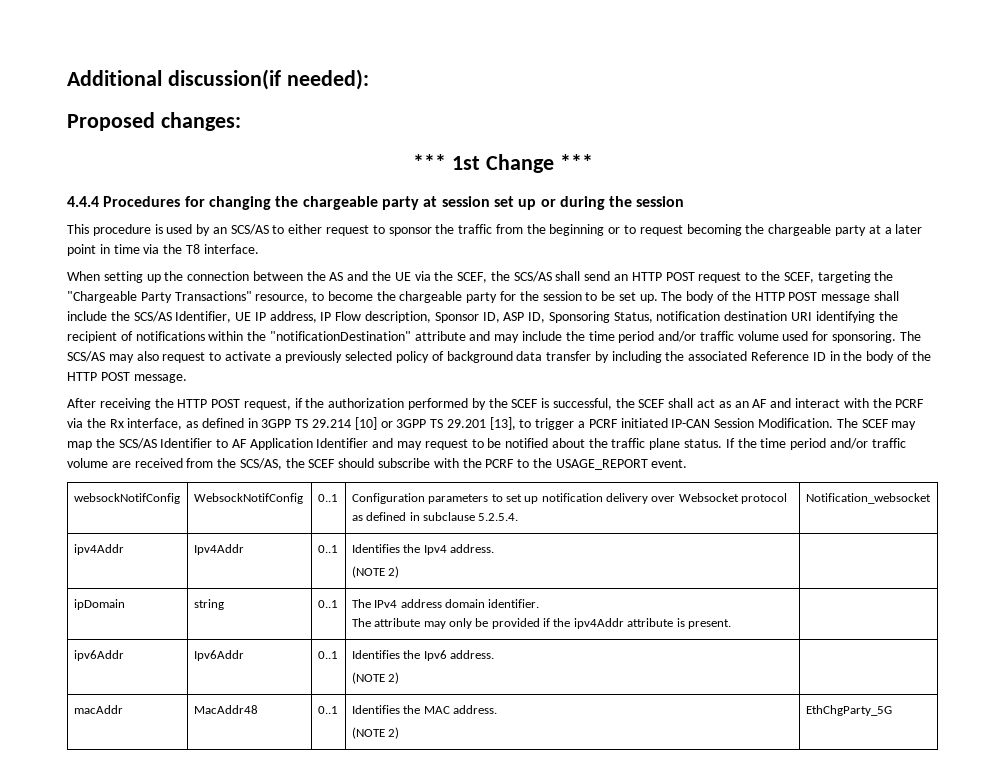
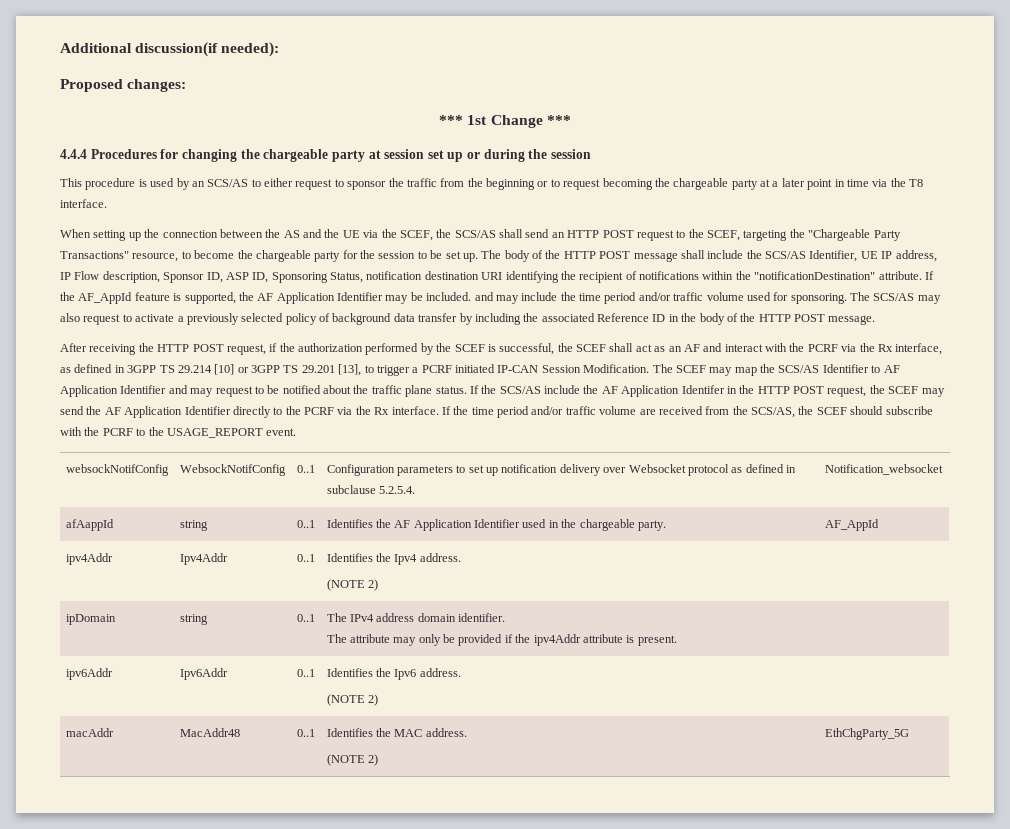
- The body of the HTTP POST message shall include the SCS/AS Identifier, UE IP address, IP Flow description, Sponsor ID, ASP ID, Sponsoring Status, notification destination URI identifying the recipient of notifications within the "notificationDestination" attribute and may include the time period and/or traffic volume used for sponsoring.
+ The body of the HTTP POST message shall include the SCS/AS Identifier, UE IP address, IP Flow description, Sponsor ID, ASP ID, Sponsoring Status, notification destination URI identifying the recipient of notifications within the "notificationDestination" attribute. If the AF_AppId feature is supported, the AF Application Identifier may be included. and may include the time period and/or traffic volume used for sponsoring.
- If the time period and/or traffic volume are received from the SCS/AS, the SCEF should subscribe with the PCRF to the USAGE_REPORT event.
+ If the SCS/AS include the AF Application Identifer in the HTTP POST request, the SCEF may send the AF Application Identifier directly to the PCRF via the Rx interface. If the time period and/or traffic volume are received from the SCS/AS, the SCEF should subscribe with the PCRF to the USAGE_REPORT event.
+ afAappId | string | 0..1 | Identifies the AF Application Identifier used in the chargeable party. | AF_AppId

